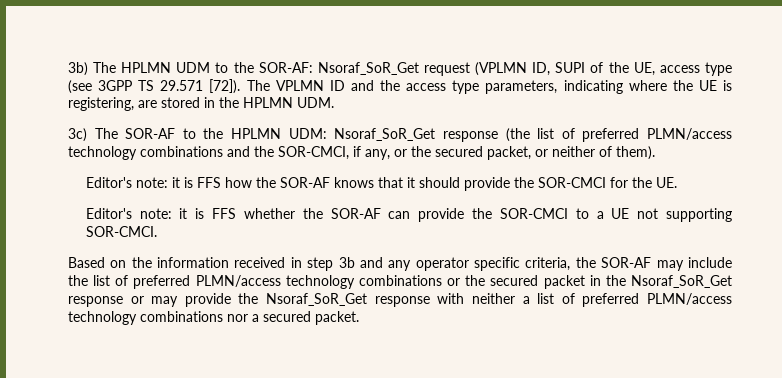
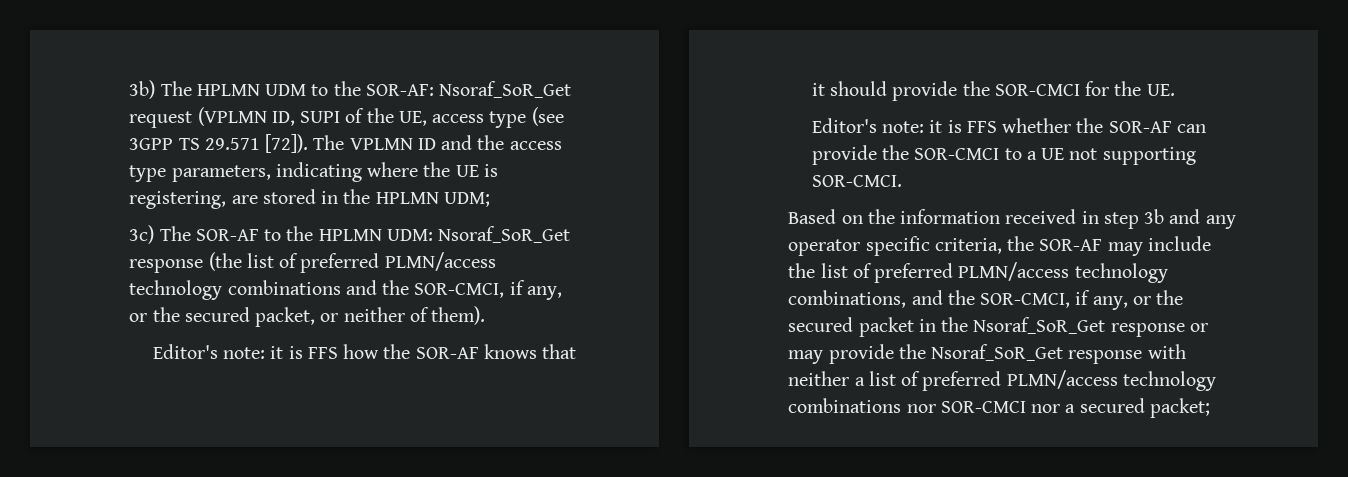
- The VPLMN ID and the access type parameters, indicating where the UE is registering, are stored in the HPLMN UDM.
+ The VPLMN ID and the access type parameters, indicating where the UE is registering, are stored in the HPLMN UDM;
- Based on the information received in step 3b and any operator specific criteria, the SOR-AF may include the list of preferred PLMN/access technology combinations or the secured packet in the Nsoraf_SoR_Get response or may provide the Nsoraf_SoR_Get response with neither a list of preferred PLMN/access technology combinations nor a secured packet.
+ Based on the information received in step 3b and any operator specific criteria, the SOR-AF may include the list of preferred PLMN/access technology combinations, and the SOR-CMCI, if any, or the secured packet in the Nsoraf_SoR_Get response or may provide the Nsoraf_SoR_Get response with neither a list of preferred PLMN/access technology combinations nor SOR-CMCI nor a secured packet;

